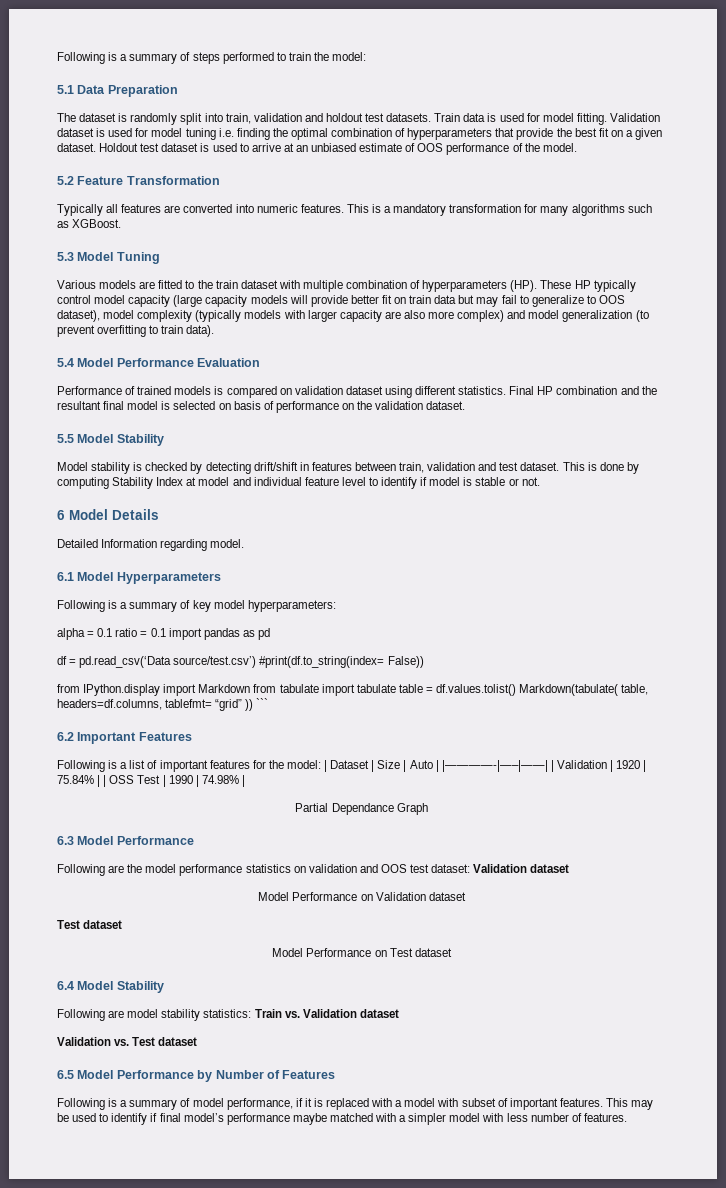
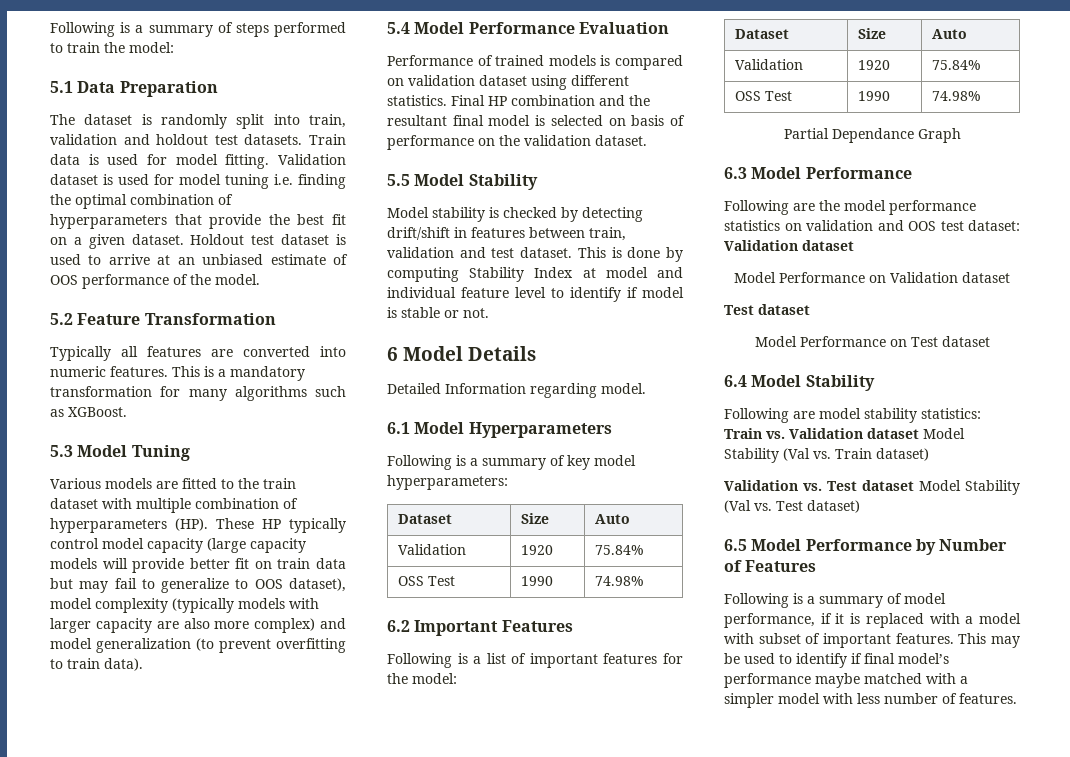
  Following is a summary of key model hyperparameters:
- alpha = 0.1 ratio = 0.1 import pandas as pd
- df = pd.read_csv(‘Data source/test.csv’) #print(df.to_string(index= False))
- from IPython.display import Markdown from tabulate import tabulate table = df.values.tolist() Markdown(tabulate( table, headers=df.columns, tablefmt= “grid” )) ```
+ Dataset | Size | Auto
+ Validation | 1920 | 75.84%
+ OSS Test | 1990 | 74.98%
- Following is a list of important features for the model: | Dataset | Size | Auto | |————-|—–|——| | Validation | 1920 | 75.84% | | OSS Test | 1990 | 74.98% |
+ Following is a list of important features for the model:
+ Dataset | Size | Auto
+ Validation | 1920 | 75.84%
+ OSS Test | 1990 | 74.98%
- Following are model stability statistics: Train vs. Validation dataset
- Validation vs. Test dataset
+ Following are model stability statistics: Train vs. Validation dataset Model Stability (Val vs. Train dataset)
+ Validation vs. Test dataset Model Stability (Val vs. Test dataset)

